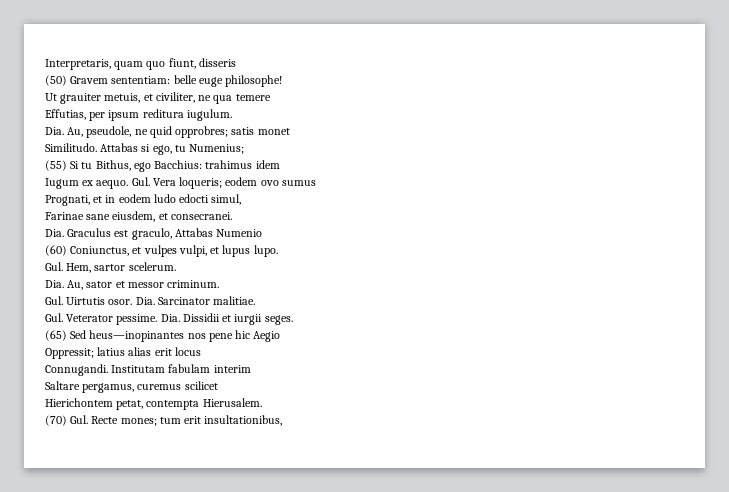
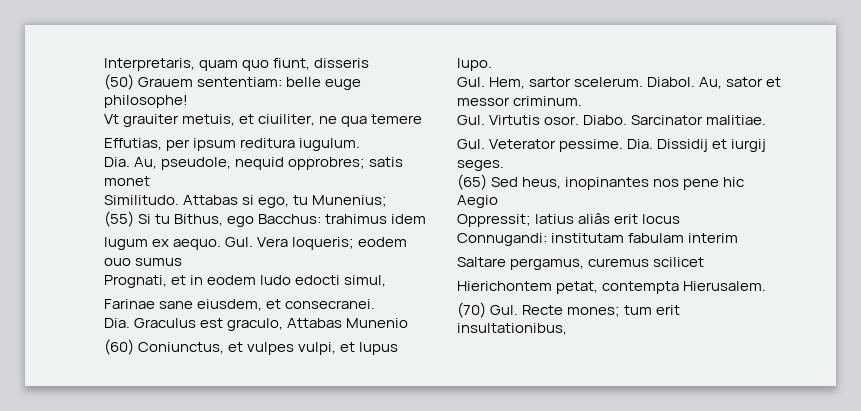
- (50) Gravem sententiam: belle euge philosophe!
+ (50) Grauem sententiam: belle euge philosophe!
- Ut grauiter metuis, et civiliter, ne qua temere
+ Vt grauiter metuis, et ciuiliter, ne qua temere
- Dia. Au, pseudole, ne quid opprobres; satis monet
+ Dia. Au, pseudole, nequid opprobres; satis monet
- Attabas si ego, tu Numenius;
+ Attabas si ego, tu Munenius;
- (55) Si tu Bithus, ego Bacchius: trahimus idem
+ (55) Si tu Bithus, ego Bacchus: trahimus idem
- Gul. Vera loqueris; eodem ovo sumus
+ Gul. Vera loqueris; eodem ouo sumus
- Dia. Graculus est graculo, Attabas Numenio
+ Dia. Graculus est graculo, Attabas Munenio
- Gul. Hem, sartor scelerum.
- Dia. Au, sator et messor criminum.
+ Gul. Hem, sartor scelerum. Diabol. Au, sator et messor criminum.
- Gul. Uirtutis osor. Dia. Sarcinator malitiae.
+ Gul. Virtutis osor. Diabo. Sarcinator malitiae.
- Dia. Dissidii et iurgii seges.
+ Dia. Dissidij et iurgij seges.
- (65) Sed heus—inopinantes nos pene hic Aegio
+ (65) Sed heus, inopinantes nos pene hic Aegio
- Oppressit; latius alias erit locus
+ Oppressit; latius aliâs erit locus
- Connugandi. Institutam fabulam interim
+ Connugandi: institutam fabulam interim

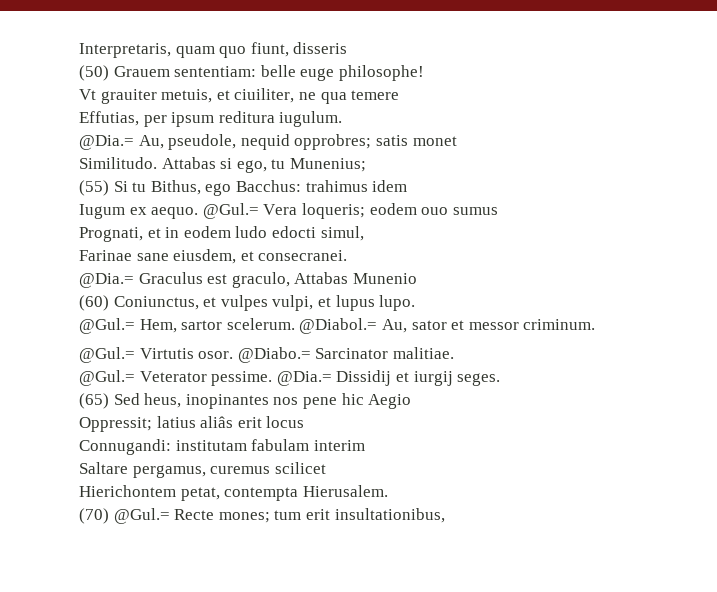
- Dia. Au, pseudole, nequid opprobres; satis monet
+ @Dia.= Au, pseudole, nequid opprobres; satis monet
- Gul. Vera loqueris; eodem ouo sumus
+ @Gul.= Vera loqueris; eodem ouo sumus
- Dia. Graculus est graculo, Attabas Munenio
+ @Dia.= Graculus est graculo, Attabas Munenio
- Gul. Hem, sartor scelerum.
+ @Gul.= Hem, sartor scelerum.
- Diabol. Au, sator et messor criminum.
+ @Diabol.= Au, sator et messor criminum.
- Gul. Virtutis osor.
+ @Gul.= Virtutis osor.
- Diabo. Sarcinator malitiae.
+ @Diabo.= Sarcinator malitiae.
- Gul. Veterator pessime.
+ @Gul.= Veterator pessime.
- Dia. Dissidij et iurgij seges.
+ @Dia.= Dissidij et iurgij seges.
- (70) Gul. Recte mones; tum erit insultationibus,
+ (70) @Gul.= Recte mones; tum erit insultationibus,

